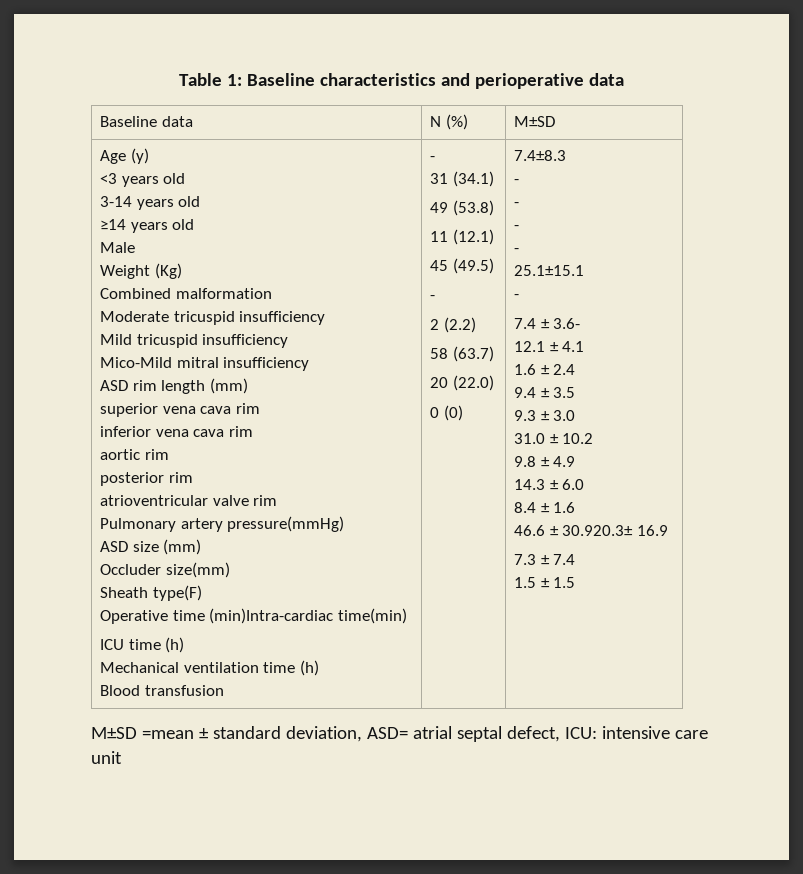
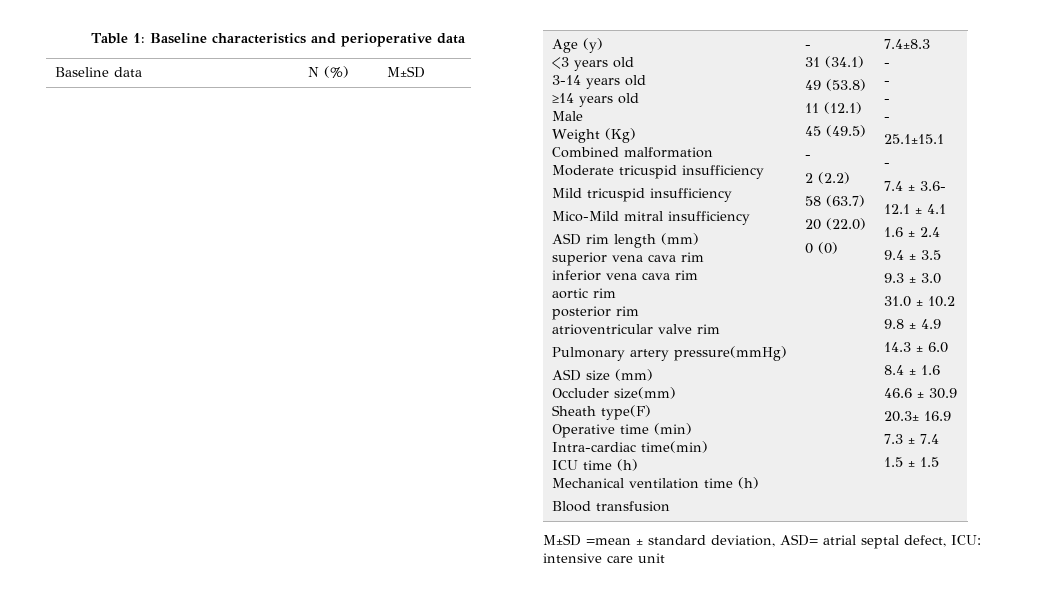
- Operative time (min)Intra-cardiac time(min)
+ Operative time (min)
+ Intra-cardiac time(min)
- 46.6 ± 30.920.3± 16.9
+ 46.6 ± 30.9
+ 20.3± 16.9

